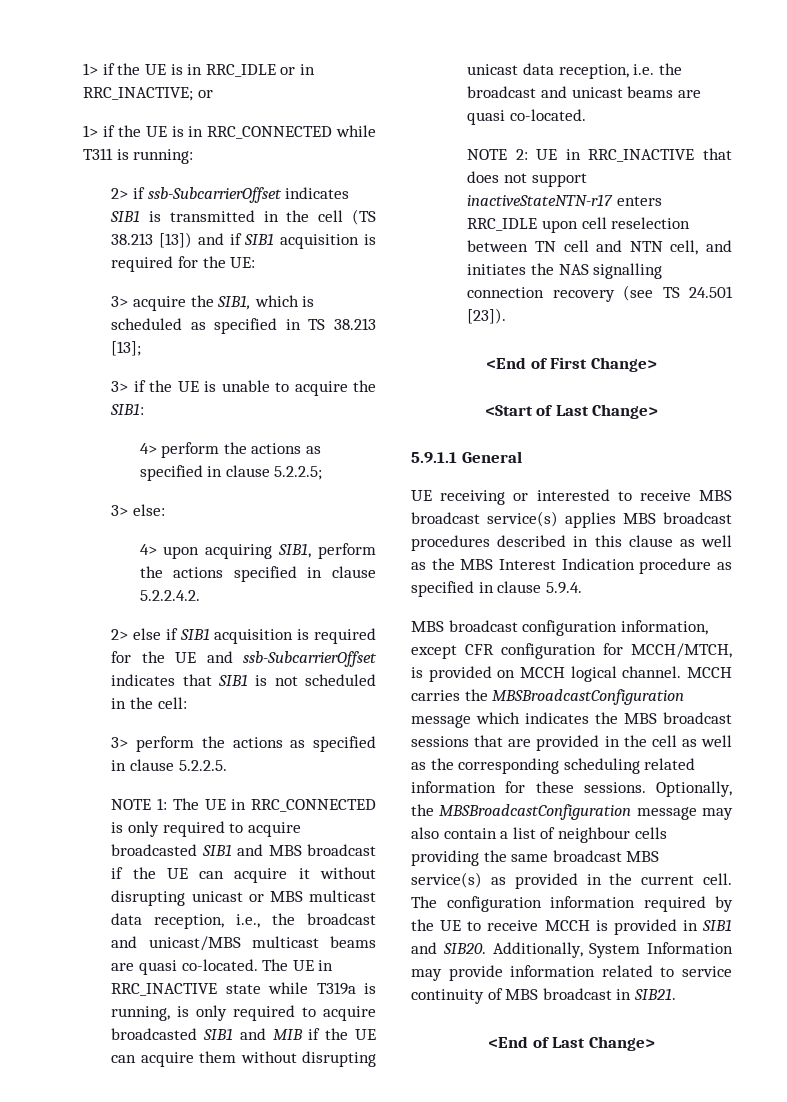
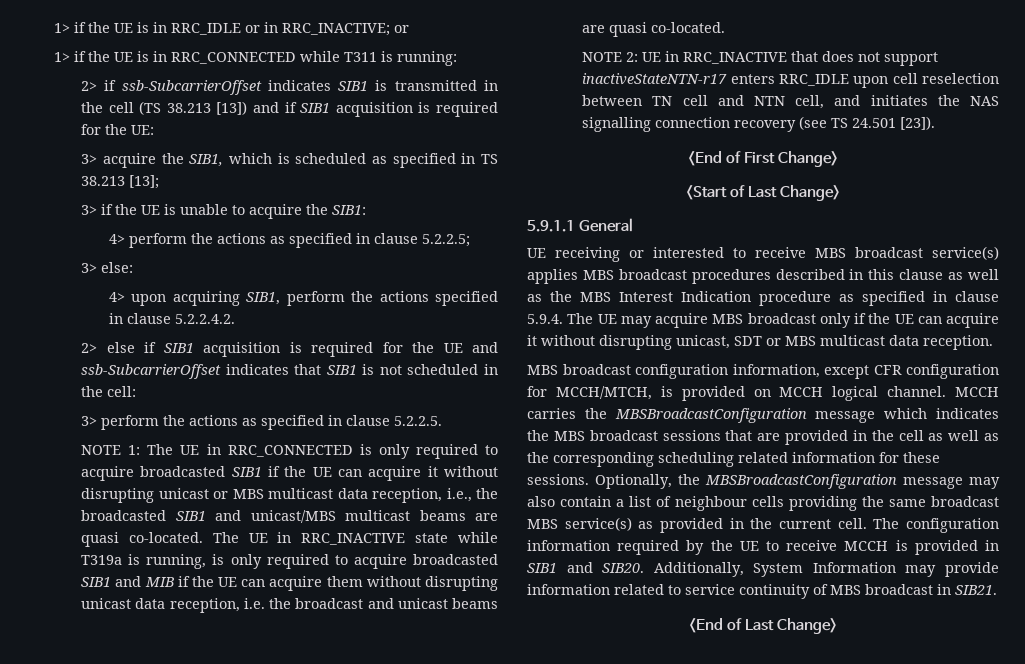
- NOTE 1: The UE in RRC_CONNECTED is only required to acquire broadcasted SIB1 and MBS broadcast if the UE can acquire it without disrupting unicast or MBS multicast data reception, i.e., the broadcast and unicast/MBS multicast beams are quasi co-located.
+ NOTE 1: The UE in RRC_CONNECTED is only required to acquire broadcasted SIB1 if the UE can acquire it without disrupting unicast or MBS multicast data reception, i.e., the broadcasted SIB1 and unicast/MBS multicast beams are quasi co-located.
- UE receiving or interested to receive MBS broadcast service(s) applies MBS broadcast procedures described in this clause as well as the MBS Interest Indication procedure as specified in clause 5.9.4.
+ UE receiving or interested to receive MBS broadcast service(s) applies MBS broadcast procedures described in this clause as well as the MBS Interest Indication procedure as specified in clause 5.9.4. The UE may acquire MBS broadcast only if the UE can acquire it without disrupting unicast, SDT or MBS multicast data reception.

